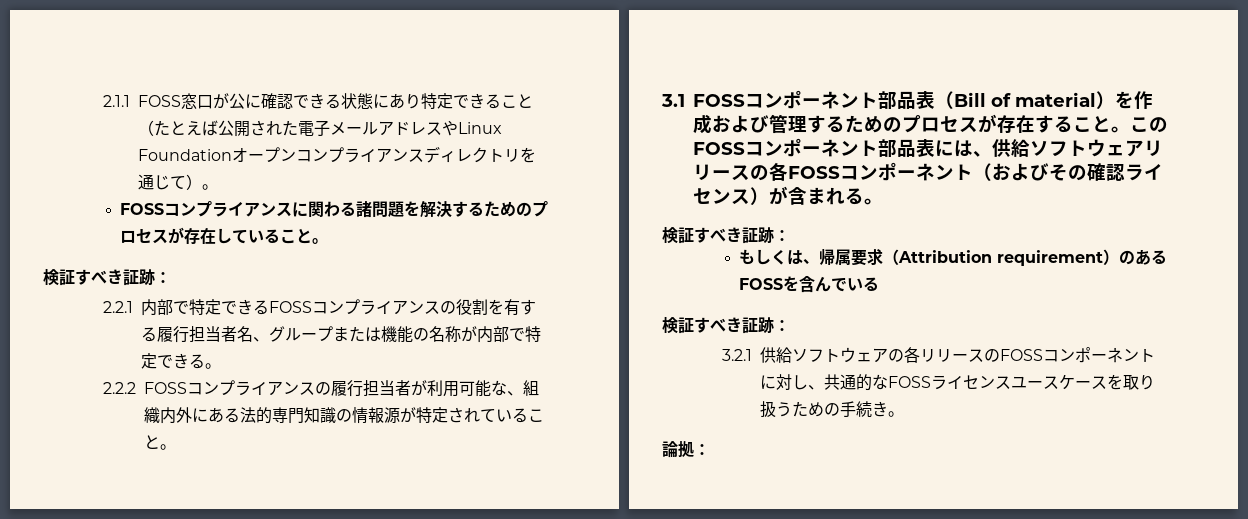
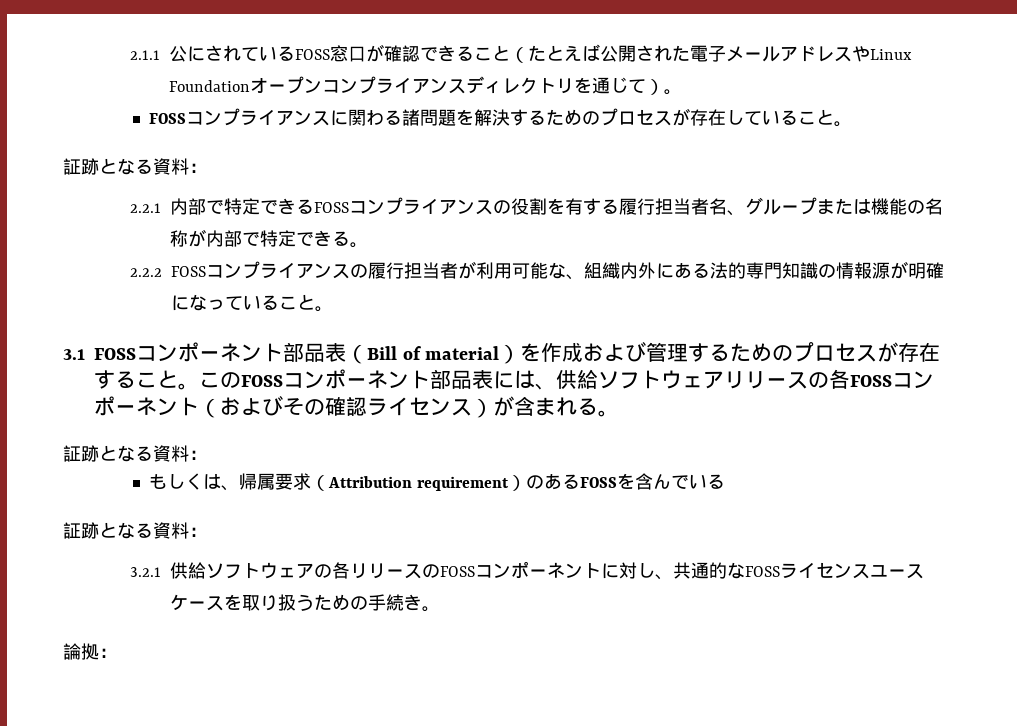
- 2.1.1 FOSS窓口が公に確認できる状態にあり特定できること（たとえば公開された電子メールアドレスやLinux Foundationオープンコンプライアンスディレクトリを通じて）。
+ 2.1.1公にされているFOSS窓口が確認できること（たとえば公開された電子メールアドレスやLinux Foundationオープンコンプライアンスディレクトリを通じて）。
  FOSSコンプライアンスに関わる諸問題を解決するためのプロセスが存在していること。
- 検証すべき証跡：
+ 証跡となる資料：
- 2.2.2 FOSSコンプライアンスの履行担当者が利用可能な、組織内外にある法的専門知識の情報源が特定されていること。
+ 2.2.2 FOSSコンプライアンスの履行担当者が利用可能な、組織内外にある法的専門知識の情報源が明確になっていること。
  このFOSSコンポーネント部品表には、供給ソフトウェアリリースの各FOSSコンポーネント（およびその確認ライセンス）が含まれる。
- 検証すべき証跡：
+ 証跡となる資料：
  もしくは、帰属要求（Attribution requirement）のあるFOSSを含んでいる
- 検証すべき証跡：
+ 証跡となる資料：

